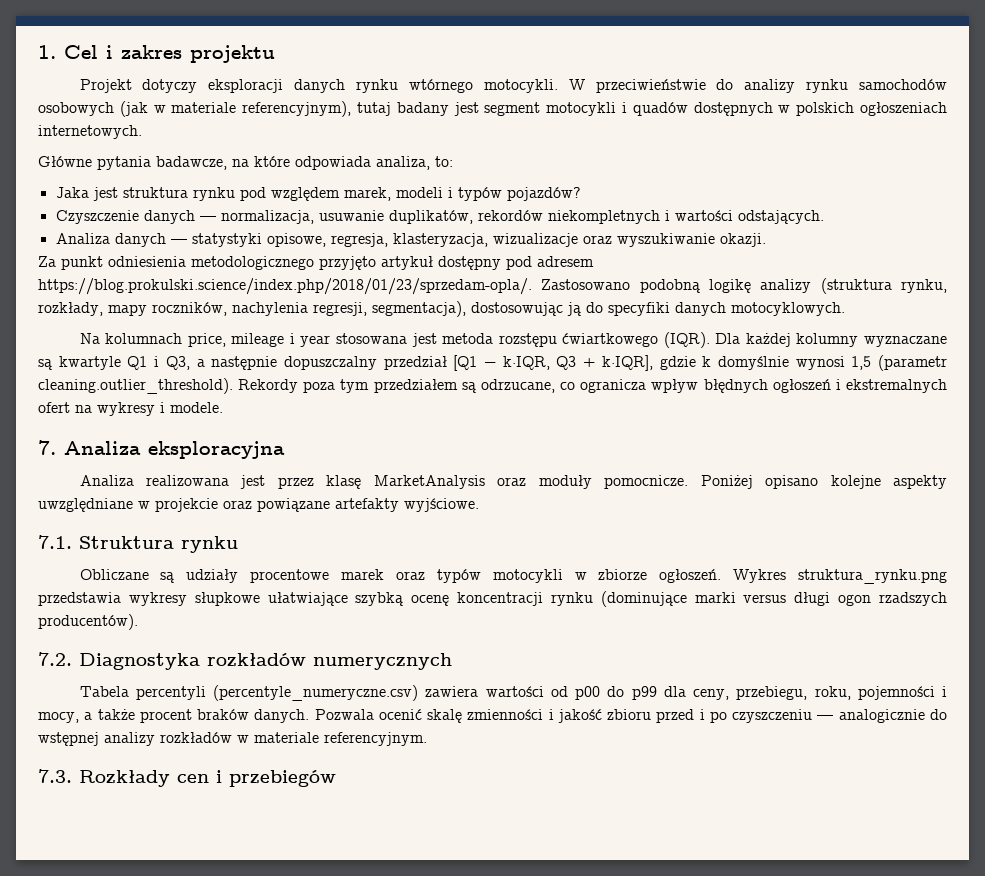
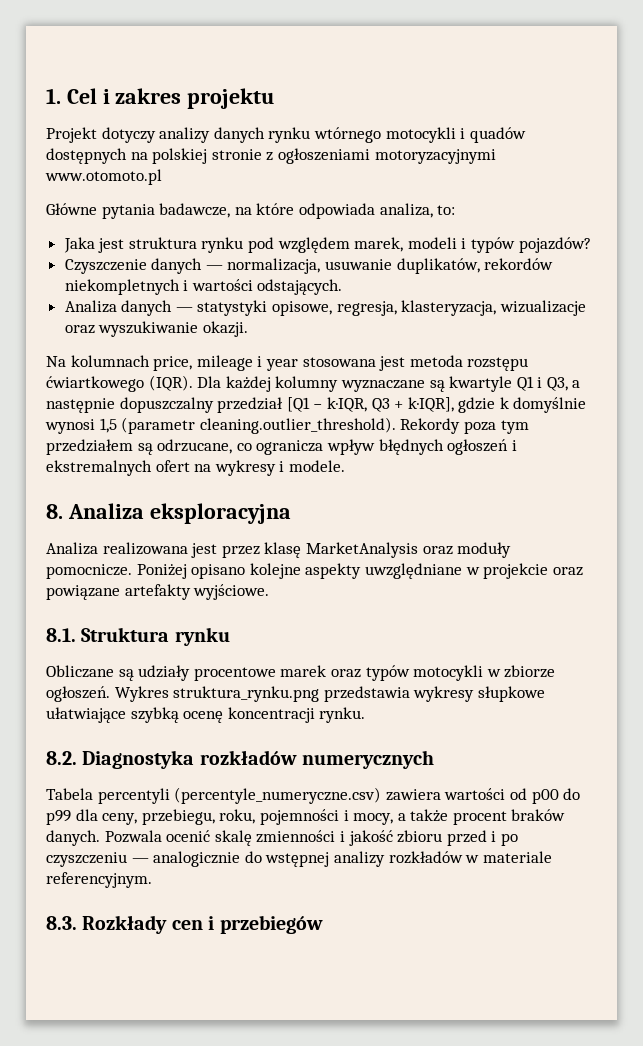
- Projekt dotyczy eksploracji danych rynku wtórnego motocykli. W przeciwieństwie do analizy rynku samochodów osobowych (jak w materiale referencyjnym), tutaj badany jest segment motocykli i quadów dostępnych w polskich ogłoszeniach internetowych.
+ Projekt dotyczy analizy danych rynku wtórnego motocykli i quadów dostępnych na polskiej stronie z ogłoszeniami motoryzacyjnymi www.otomoto.pl
- Za punkt odniesienia metodologicznego przyjęto artykuł dostępny pod adresem https://blog.prokulski.science/index.php/2018/01/23/sprzedam-opla/. Zastosowano podobną logikę analizy (struktura rynku, rozkłady, mapy roczników, nachylenia regresji, segmentacja), dostosowując ją do specyfiki danych motocyklowych.
- 7. Analiza eksploracyjna
+ 8. Analiza eksploracyjna
- 7.1. Struktura rynku
+ 8.1. Struktura rynku
- Wykres struktura_rynku.png przedstawia wykresy słupkowe ułatwiające szybką ocenę koncentracji rynku (dominujące marki versus długi ogon rzadszych producentów).
- 7.2. Diagnostyka rozkładów numerycznych
+ Wykres struktura_rynku.png przedstawia wykresy słupkowe ułatwiające szybką ocenę koncentracji rynku.
+ 8.2. Diagnostyka rozkładów numerycznych
- 7.3. Rozkłady cen i przebiegów
+ 8.3. Rozkłady cen i przebiegów

